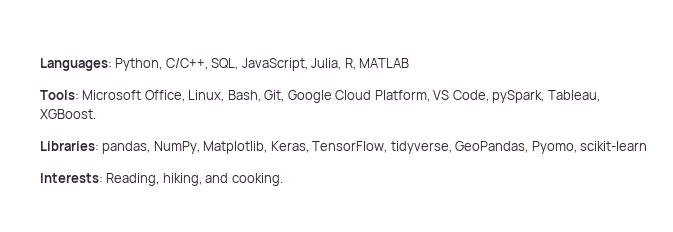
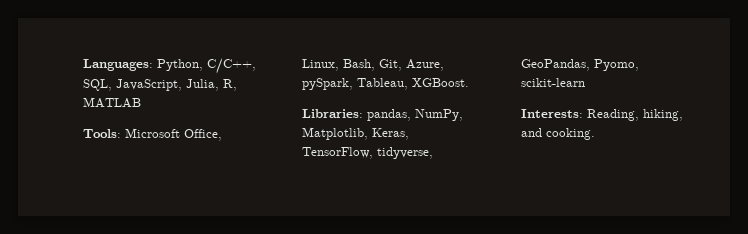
- Tools: Microsoft Office, Linux, Bash, Git, Google Cloud Platform, VS Code, pySpark, Tableau, XGBoost.
+ Tools: Microsoft Office, Linux, Bash, Git, Azure, pySpark, Tableau, XGBoost.

